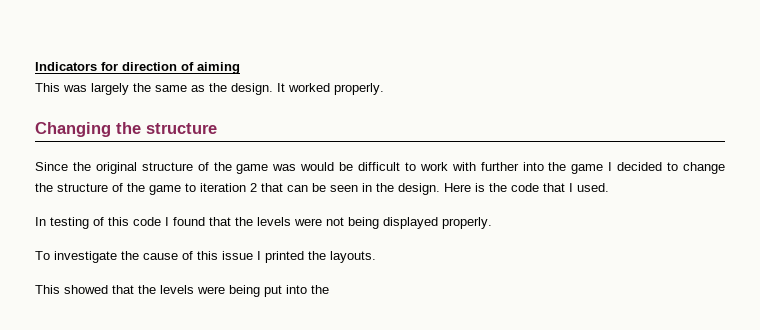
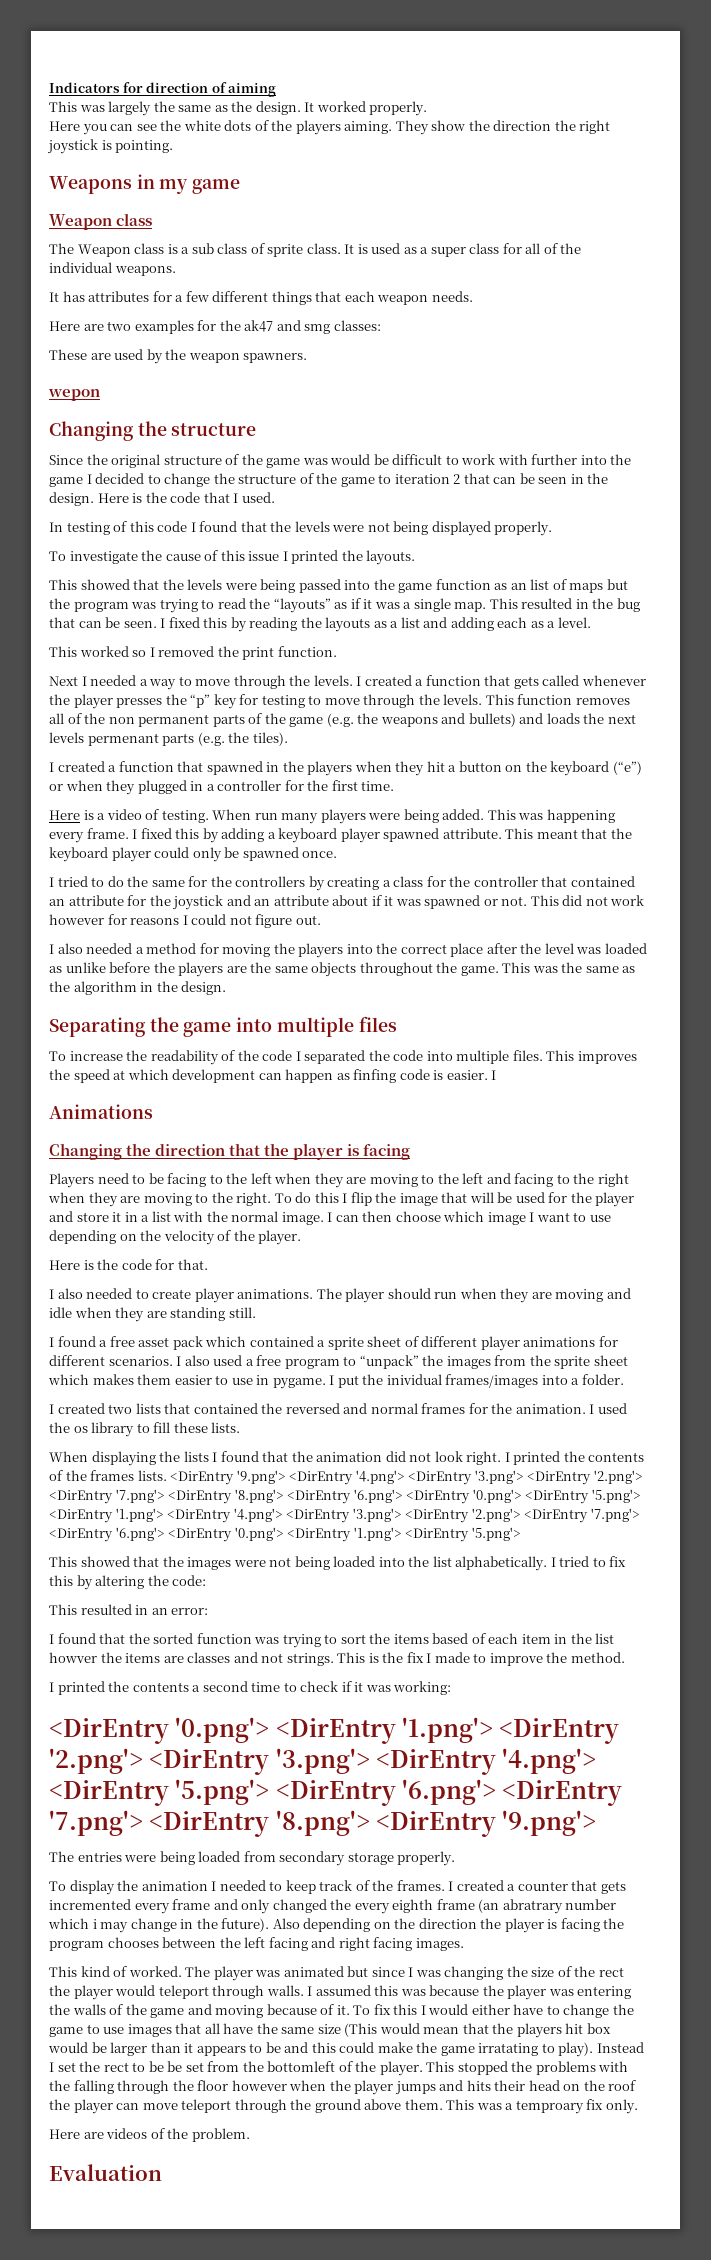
+ Here you can see the white dots of the players aiming. They show the direction the right joystick is pointing.
+ Weapons in my game
+ Weapon class
+ The Weapon class is a sub class of sprite class. It is used as a super class for all of the individual weapons.
+ It has attributes for a few different things that each weapon needs.
+ Here are two examples for the ak47 and smg classes:
+ These are used by the weapon spawners.
+ wepon
- This showed that the levels were being put into the
+ This showed that the levels were being passed into the game function as an list of maps but the program was trying to read the “layouts” as if it was a single map. This resulted in the bug that can be seen. I fixed this by reading the layouts as a list and adding each as a level.
+ This worked so I removed the print function.
+ Next I needed a way to move through the levels. I created a function that gets called whenever the player presses the “p” key for testing to move through the levels. This function removes all of the non permanent parts of the game (e.g. the weapons and bullets) and loads the next levels permenant parts (e.g. the tiles).
+ I created a function that spawned in the players when they hit a button on the keyboard (“e”) or when they plugged in a controller for the first time.
+ Here is a video of testing. When run many players were being added. This was happening every frame. I fixed this by adding a keyboard player spawned attribute. This meant that the keyboard player could only be spawned once.
+ I tried to do the same for the controllers by creating a class for the controller that contained an attribute for the joystick and an attribute about if it was spawned or not. This did not work however for reasons I could not figure out.
+ I also needed a method for moving the players into the correct place after the level was loaded as unlike before the players are the same objects throughout the game. This was the same as the algorithm in the design.
+ Separating the game into multiple files
+ To increase the readability of the code I separated the code into multiple files. This improves the speed at which development can happen as finfing code is easier. I
+ Animations
+ Changing the direction that the player is facing
+ Players need to be facing to the left when they are moving to the left and facing to the right when they are moving to the right. To do this I flip the image that will be used for the player and store it in a list with the normal image. I can then choose which image I want to use depending on the velocity of the player.
+ Here is the code for that.
+ I also needed to create player animations. The player should run when they are moving and idle when they are standing still.
+ I found a free asset pack which contained a sprite sheet of different player animations for different scenarios. I also used a free program to “unpack” the images from the sprite sheet which makes them easier to use in pygame. I put the inividual frames/images into a folder.
+ I created two lists that contained the reversed and normal frames for the animation. I used the os library to fill these lists.
+ When displaying the lists I found that the animation did not look right. I printed the contents of the frames lists. <DirEntry '9.png'> <DirEntry '4.png'> <DirEntry '3.png'> <DirEntry '2.png'> <DirEntry '7.png'> <DirEntry '8.png'> <DirEntry '6.png'> <DirEntry '0.png'> <DirEntry '5.png'> <DirEntry '1.png'> <DirEntry '4.png'> <DirEntry '3.png'> <DirEntry '2.png'> <DirEntry '7.png'> <DirEntry '6.png'> <DirEntry '0.png'> <DirEntry '1.png'> <DirEntry '5.png'>
+ This showed that the images were not being loaded into the list alphabetically. I tried to fix this by altering the code:
+ This resulted in an error:
+ I found that the sorted function was trying to sort the items based of each item in the list howver the items are classes and not strings. This is the fix I made to improve the method.
+ I printed the contents a second time to check if it was working:
+ <DirEntry '0.png'> <DirEntry '1.png'> <DirEntry '2.png'> <DirEntry '3.png'> <DirEntry '4.png'> <DirEntry '5.png'> <DirEntry '6.png'> <DirEntry '7.png'> <DirEntry '8.png'> <DirEntry '9.png'>
+ The entries were being loaded from secondary storage properly.
+ To display the animation I needed to keep track of the frames. I created a counter that gets incremented every frame and only changed the every eighth frame (an abratrary number which i may change in the future). Also depending on the direction the player is facing the program chooses between the left facing and right facing images.
+ This kind of worked. The player was animated but since I was changing the size of the rect the player would teleport through walls. I assumed this was because the player was entering the walls of the game and moving because of it. To fix this I would either have to change the game to use images that all have the same size (This would mean that the players hit box would be larger than it appears to be and this could make the game irratating to play). Instead I set the rect to be be set from the bottomleft of the player. This stopped the problems with the falling through the floor however when the player jumps and hits their head on the roof the player can move teleport through the ground above them. This was a temproary fix only.
+ Here are videos of the problem.
+ Evaluation

